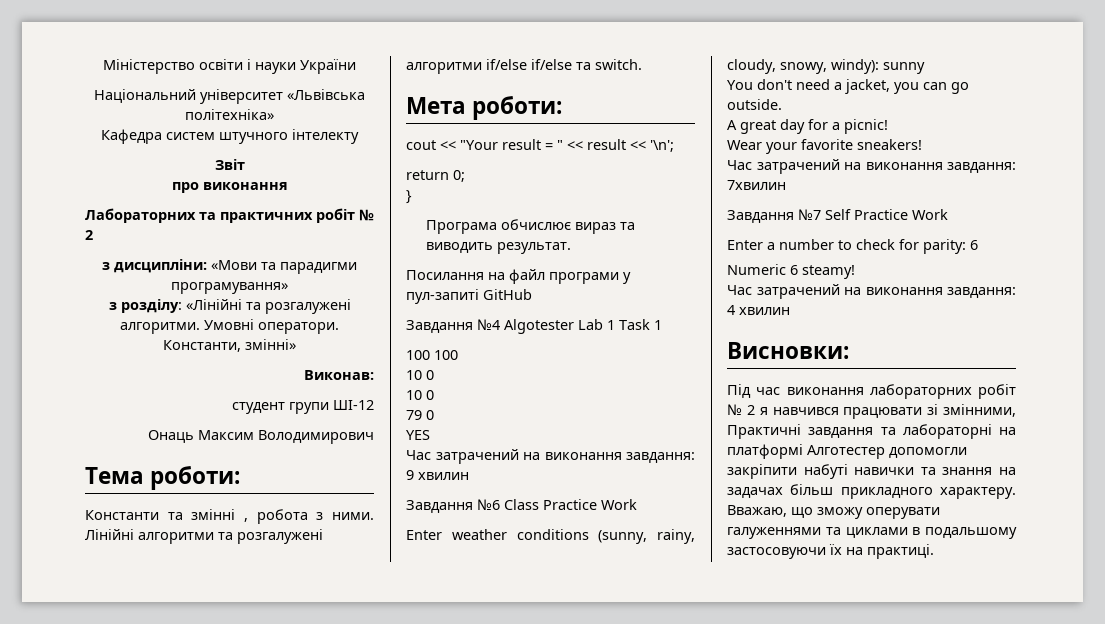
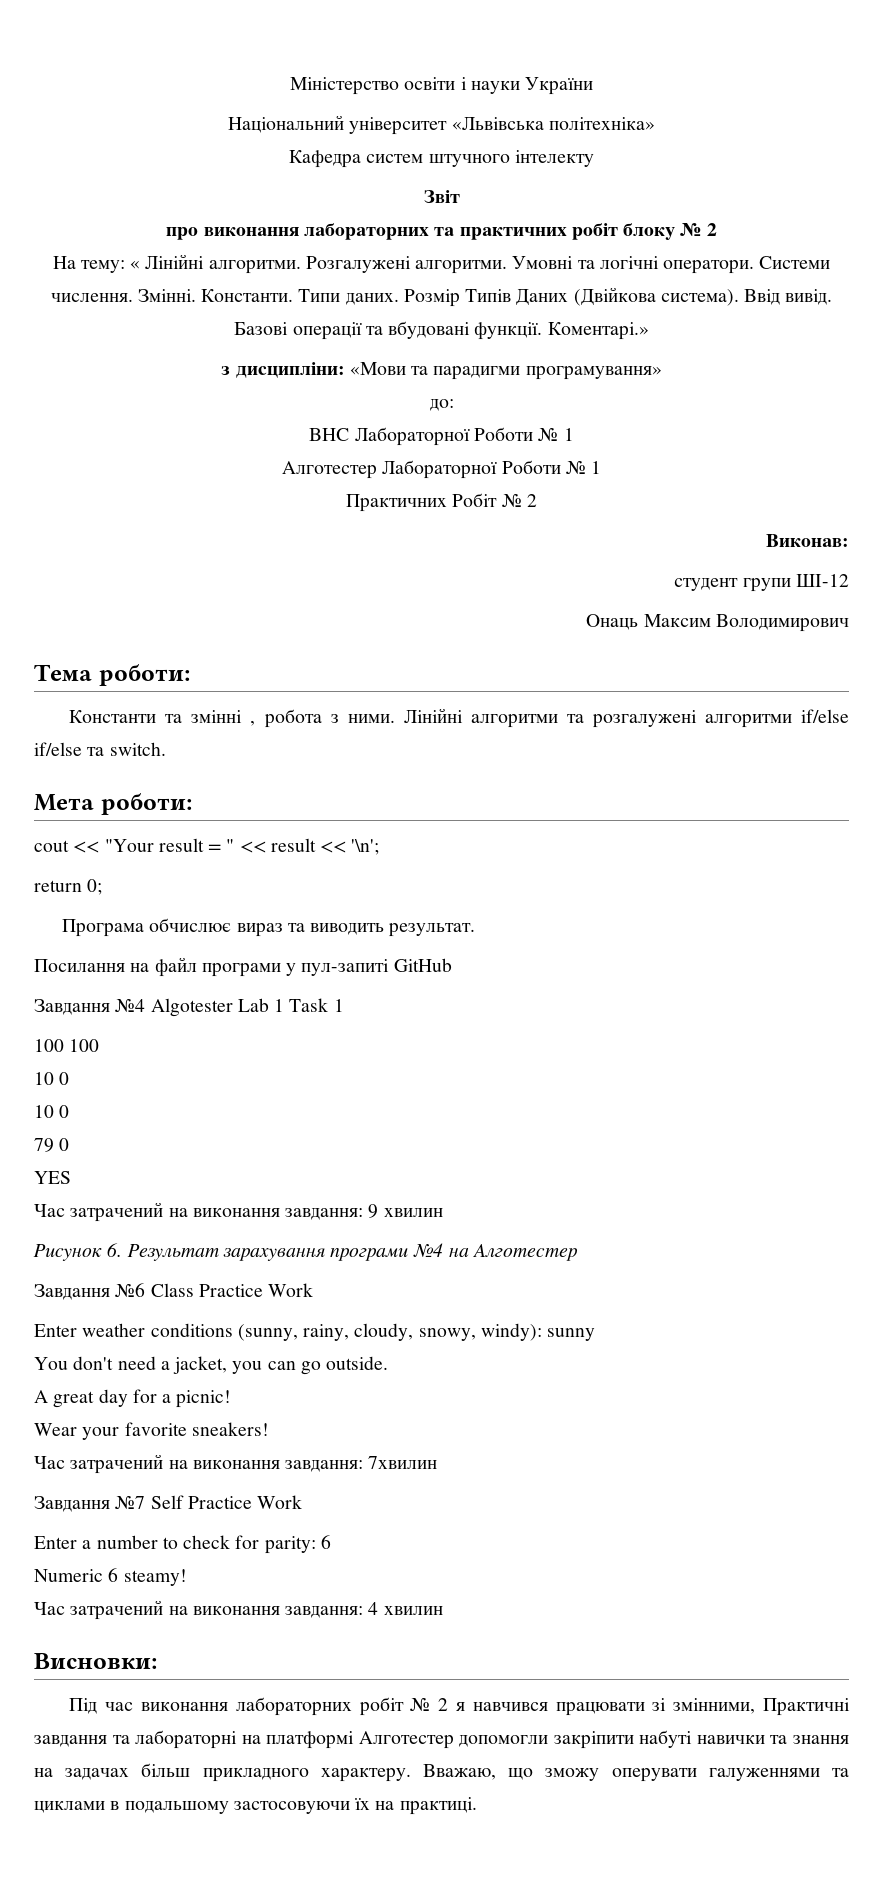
- про виконання
- Лабораторних та практичних робіт № 2
+ про виконання лабораторних та практичних робіт блоку № 2
+ На тему: « Лінійні алгоритми. Розгалужені алгоритми. Умовні та логічні оператори. Системи числення. Змінні. Константи. Типи даних. Розмір Типів Даних (Двійкова система). Ввід вивід. Базові операції та вбудовані функції. Коментарі.»
- з розділу: «Лінійні та розгалужені алгоритми. Умовні оператори. Константи, змінні»
+ до:
+ ВНС Лабораторної Роботи № 1
+ Алготестер Лабораторної Роботи № 1
+ Практичних Робіт № 2
- }
+ Рисунок 6. Результат зарахування програми №4 на Алготестер

